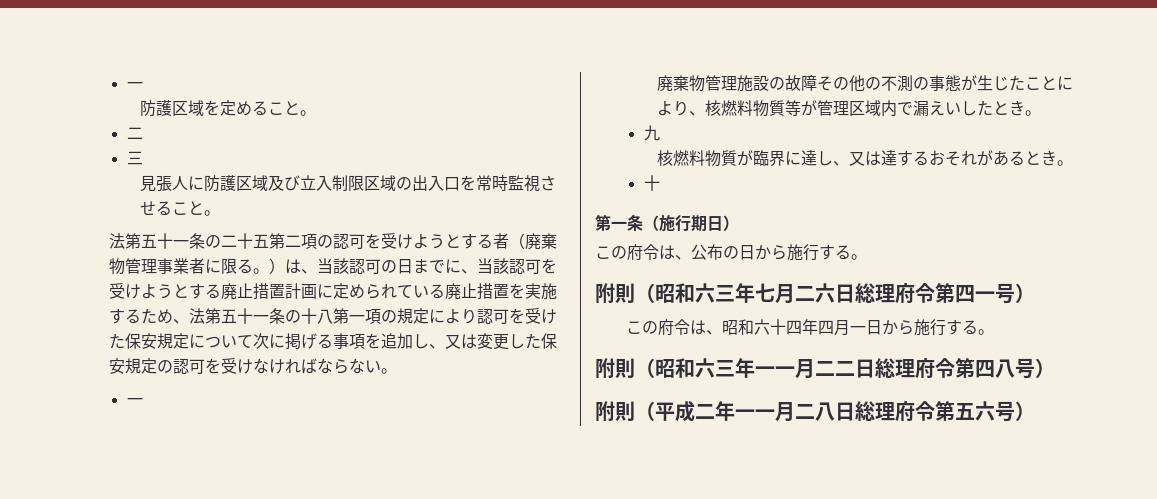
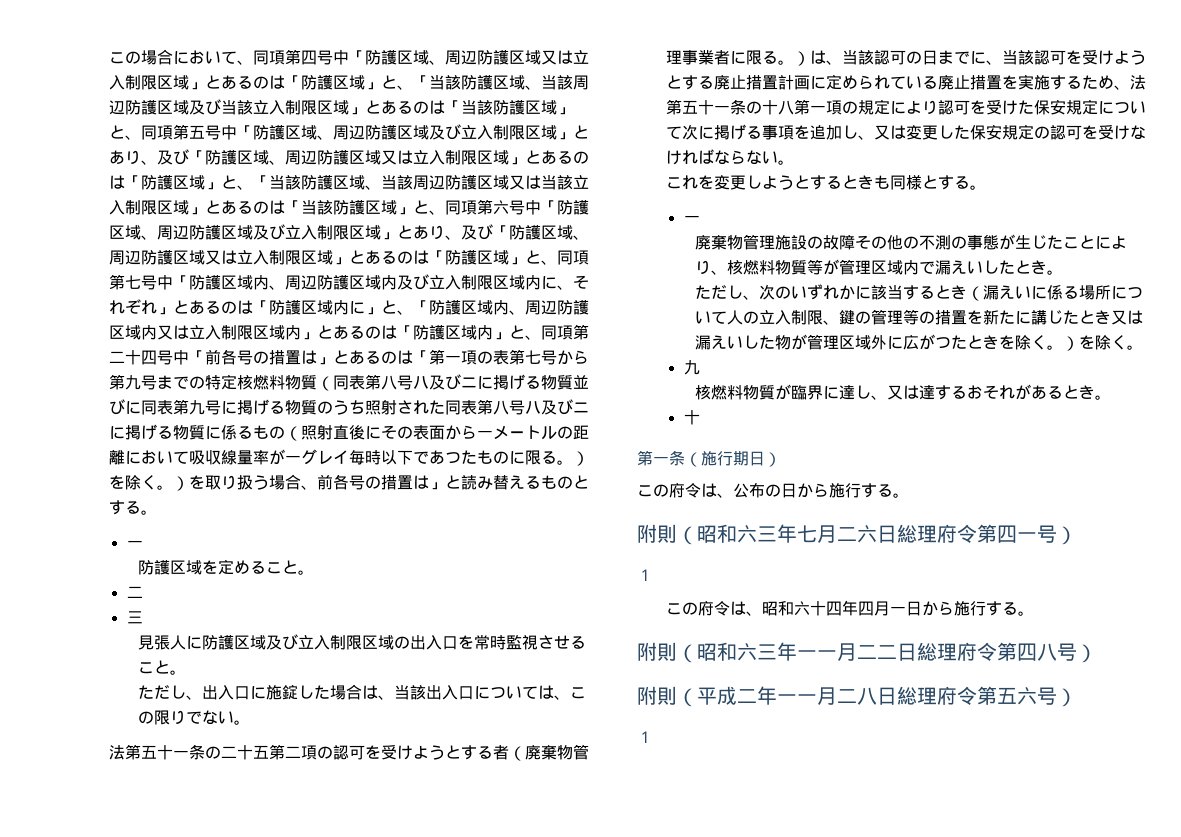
+ この場合において、同項第四号中「防護区域、周辺防護区域又は立入制限区域」とあるのは「防護区域」と、「当該防護区域、当該周辺防護区域及び当該立入制限区域」とあるのは「当該防護区域」と、同項第五号中「防護区域、周辺防護区域及び立入制限区域」とあり、及び「防護区域、周辺防護区域又は立入制限区域」とあるのは「防護区域」と、「当該防護区域、当該周辺防護区域又は当該立入制限区域」とあるのは「当該防護区域」と、同項第六号中「防護区域、周辺防護区域及び立入制限区域」とあり、及び「防護区域、周辺防護区域又は立入制限区域」とあるのは「防護区域」と、同項第七号中「防護区域内、周辺防護区域内及び立入制限区域内に、それぞれ」とあるのは「防護区域内に」と、「防護区域内、周辺防護区域内又は立入制限区域内」とあるのは「防護区域内」と、同項第二十四号中「前各号の措置は」とあるのは「第一項の表第七号から第九号までの特定核燃料物質（同表第八号ハ及びニに掲げる物質並びに同表第九号に掲げる物質のうち照射された同表第八号ハ及びニに掲げる物質に係るもの（照射直後にその表面から一メートルの距離において吸収線量率が一グレイ毎時以下であつたものに限る。）を除く。）を取り扱う場合、前各号の措置は」と読み替えるものとする。
+ ただし、出入口に施錠した場合は、当該出入口については、この限りでない。
+ これを変更しようとするときも同様とする。
+ ただし、次のいずれかに該当するとき（漏えいに係る場所について人の立入制限、鍵の管理等の措置を新たに講じたとき又は漏えいした物が管理区域外に広がつたときを除く。）を除く。
  附則（昭和六三年七月二六日総理府令第四一号）
+ １
  附則（平成二年一一月二八日総理府令第五六号）
+ １

